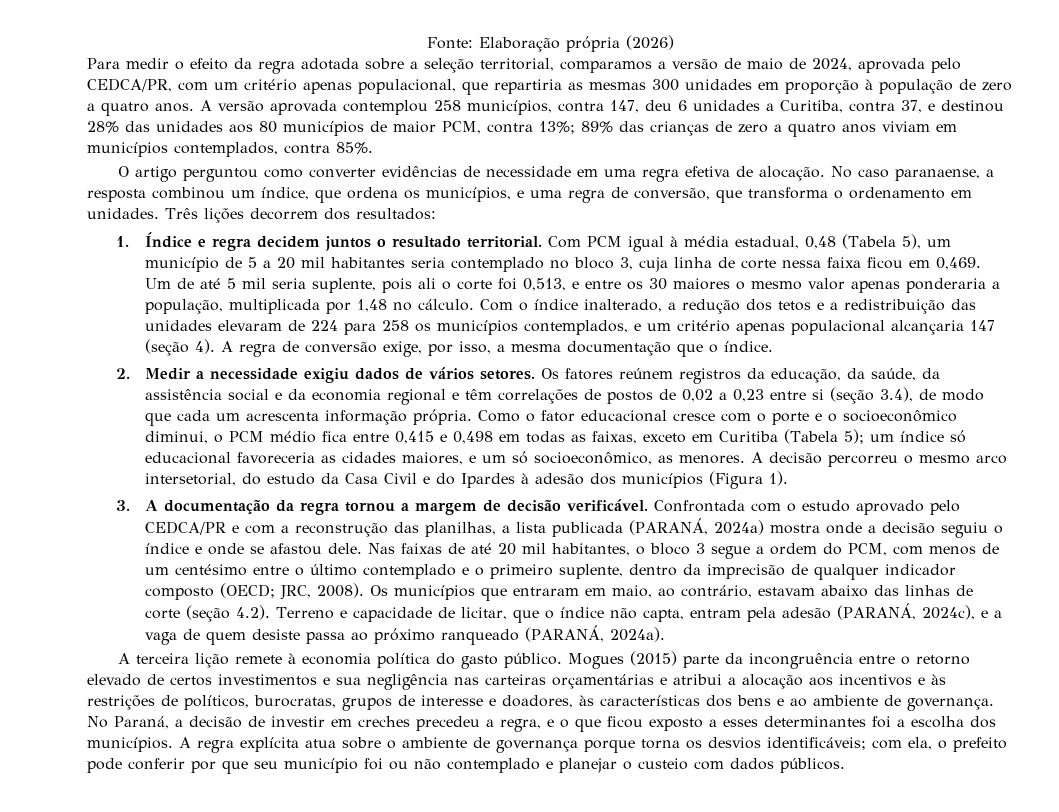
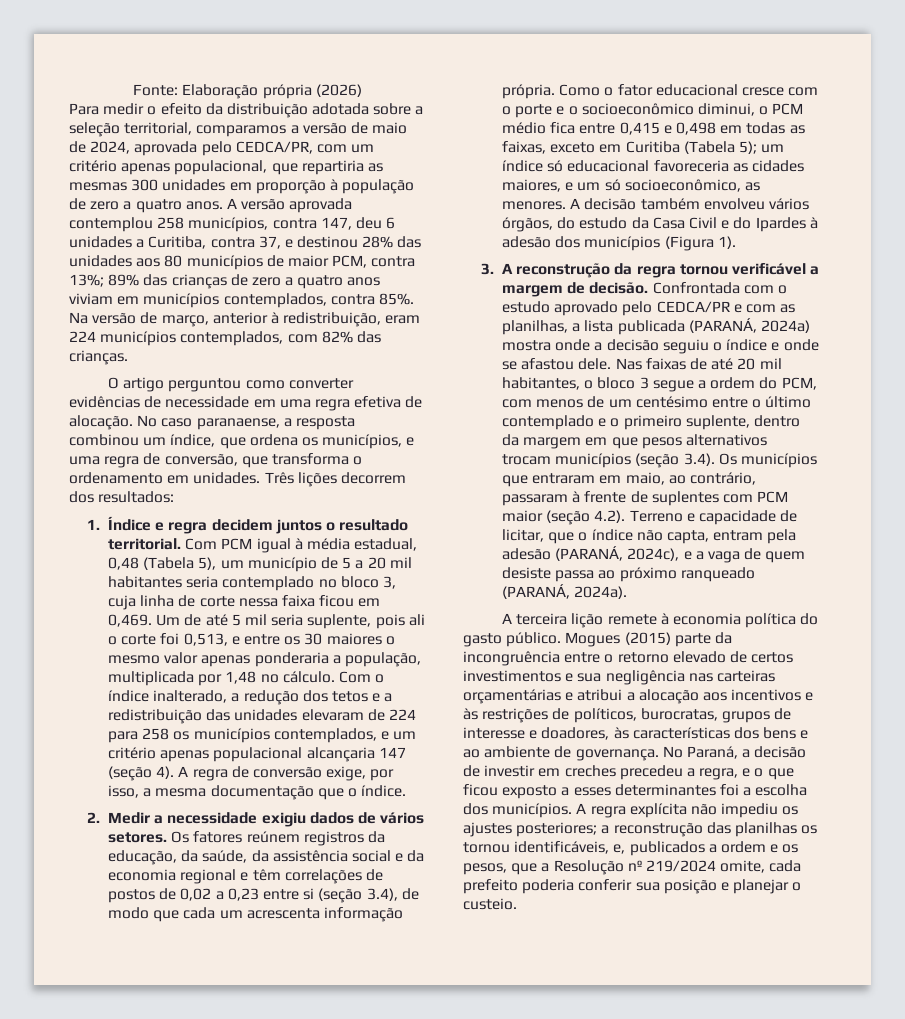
- Para medir o efeito da regra adotada sobre a seleção territorial, comparamos a versão de maio de 2024, aprovada pelo CEDCA/PR, com um critério apenas populacional, que repartiria as mesmas 300 unidades em proporção à população de zero a quatro anos.
+ Para medir o efeito da distribuição adotada sobre a seleção territorial, comparamos a versão de maio de 2024, aprovada pelo CEDCA/PR, com um critério apenas populacional, que repartiria as mesmas 300 unidades em proporção à população de zero a quatro anos.
+ Na versão de março, anterior à redistribuição, eram 224 municípios contemplados, com 82% das crianças.
- A decisão percorreu o mesmo arco intersetorial, do estudo da Casa Civil e do Ipardes à adesão dos municípios (Figura 1).
+ A decisão também envolveu vários órgãos, do estudo da Casa Civil e do Ipardes à adesão dos municípios (Figura 1).
- 3. A documentação da regra tornou a margem de decisão verificável.
+ 3. A reconstrução da regra tornou verificável a margem de decisão.
- Confrontada com o estudo aprovado pelo CEDCA/PR e com a reconstrução das planilhas, a lista publicada (PARANÁ, 2024a) mostra onde a decisão seguiu o índice e onde se afastou dele.
+ Confrontada com o estudo aprovado pelo CEDCA/PR e com as planilhas, a lista publicada (PARANÁ, 2024a) mostra onde a decisão seguiu o índice e onde se afastou dele.
- Nas faixas de até 20 mil habitantes, o bloco 3 segue a ordem do PCM, com menos de um centésimo entre o último contemplado e o primeiro suplente, dentro da imprecisão de qualquer indicador composto (OECD; JRC, 2008). Os municípios que entraram em maio, ao contrário, estavam abaixo das linhas de corte (seção 4.2). Terreno e capacidade de licitar, que o índice não capta, entram pela adesão (PARANÁ, 2024c), e a vaga de quem desiste passa ao próximo ranqueado (PARANÁ, 2024a).
+ Nas faixas de até 20 mil habitantes, o bloco 3 segue a ordem do PCM, com menos de um centésimo entre o último contemplado e o primeiro suplente, dentro da margem em que pesos alternativos trocam municípios (seção 3.4). Os municípios que entraram em maio, ao contrário, passaram à frente de suplentes com PCM maior (seção 4.2). Terreno e capacidade de licitar, que o índice não capta, entram pela adesão (PARANÁ, 2024c), e a vaga de quem desiste passa ao próximo ranqueado (PARANÁ, 2024a).
- A regra explícita atua sobre o ambiente de governança porque torna os desvios identificáveis; com ela, o prefeito pode conferir por que seu município foi ou não contemplado e planejar o custeio com dados públicos.
+ A regra explícita não impediu os ajustes posteriores; a reconstrução das planilhas os tornou identificáveis, e, publicados a ordem e os pesos, que a Resolução nº 219/2024 omite, cada prefeito poderia conferir sua posição e planejar o custeio.

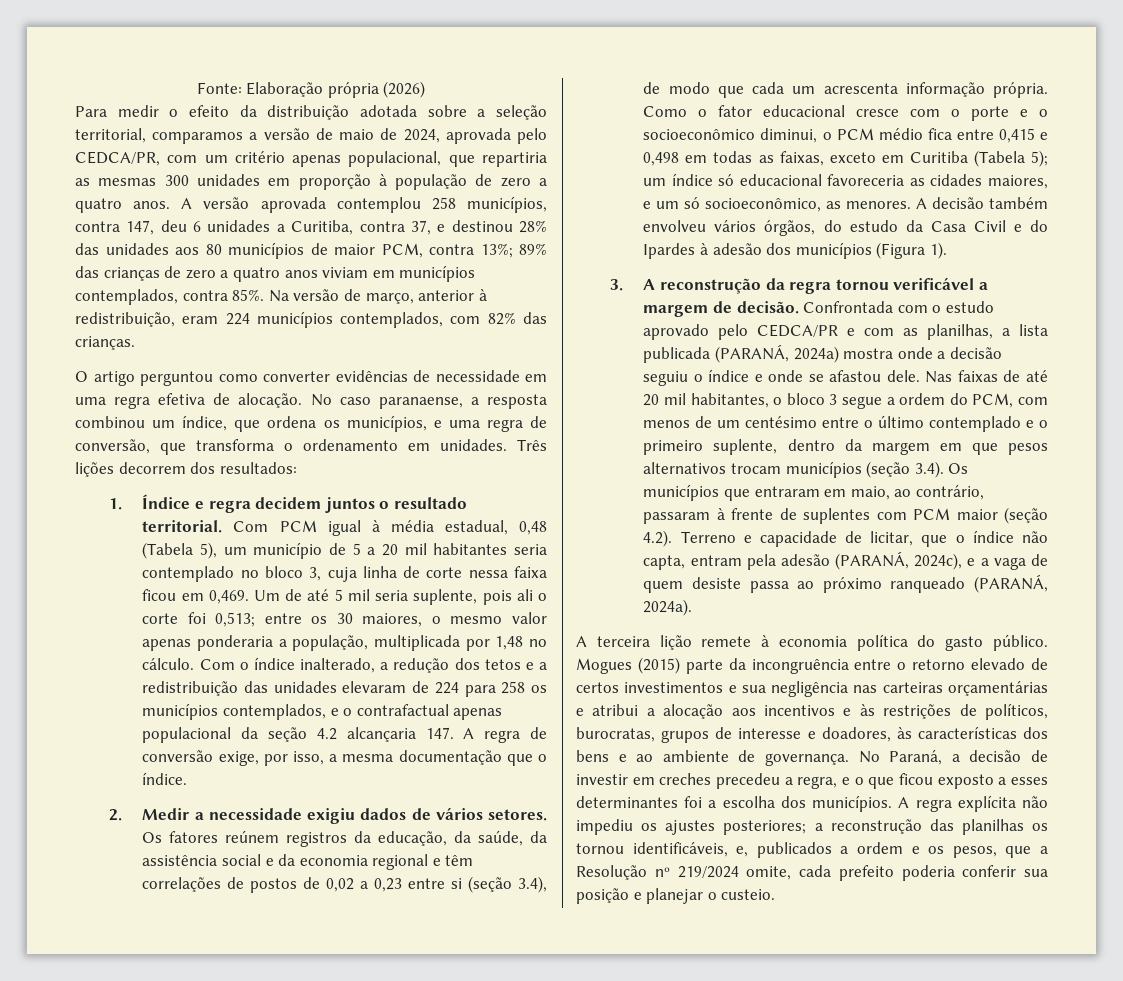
- Um de até 5 mil seria suplente, pois ali o corte foi 0,513, e entre os 30 maiores o mesmo valor apenas ponderaria a população, multiplicada por 1,48 no cálculo.
+ Um de até 5 mil seria suplente, pois ali o corte foi 0,513; entre os 30 maiores, o mesmo valor apenas ponderaria a população, multiplicada por 1,48 no cálculo.
- Com o índice inalterado, a redução dos tetos e a redistribuição das unidades elevaram de 224 para 258 os municípios contemplados, e um critério apenas populacional alcançaria 147 (seção 4). A regra de conversão exige, por isso, a mesma documentação que o índice.
+ Com o índice inalterado, a redução dos tetos e a redistribuição das unidades elevaram de 224 para 258 os municípios contemplados, e o contrafactual apenas populacional da seção 4.2 alcançaria 147. A regra de conversão exige, por isso, a mesma documentação que o índice.

